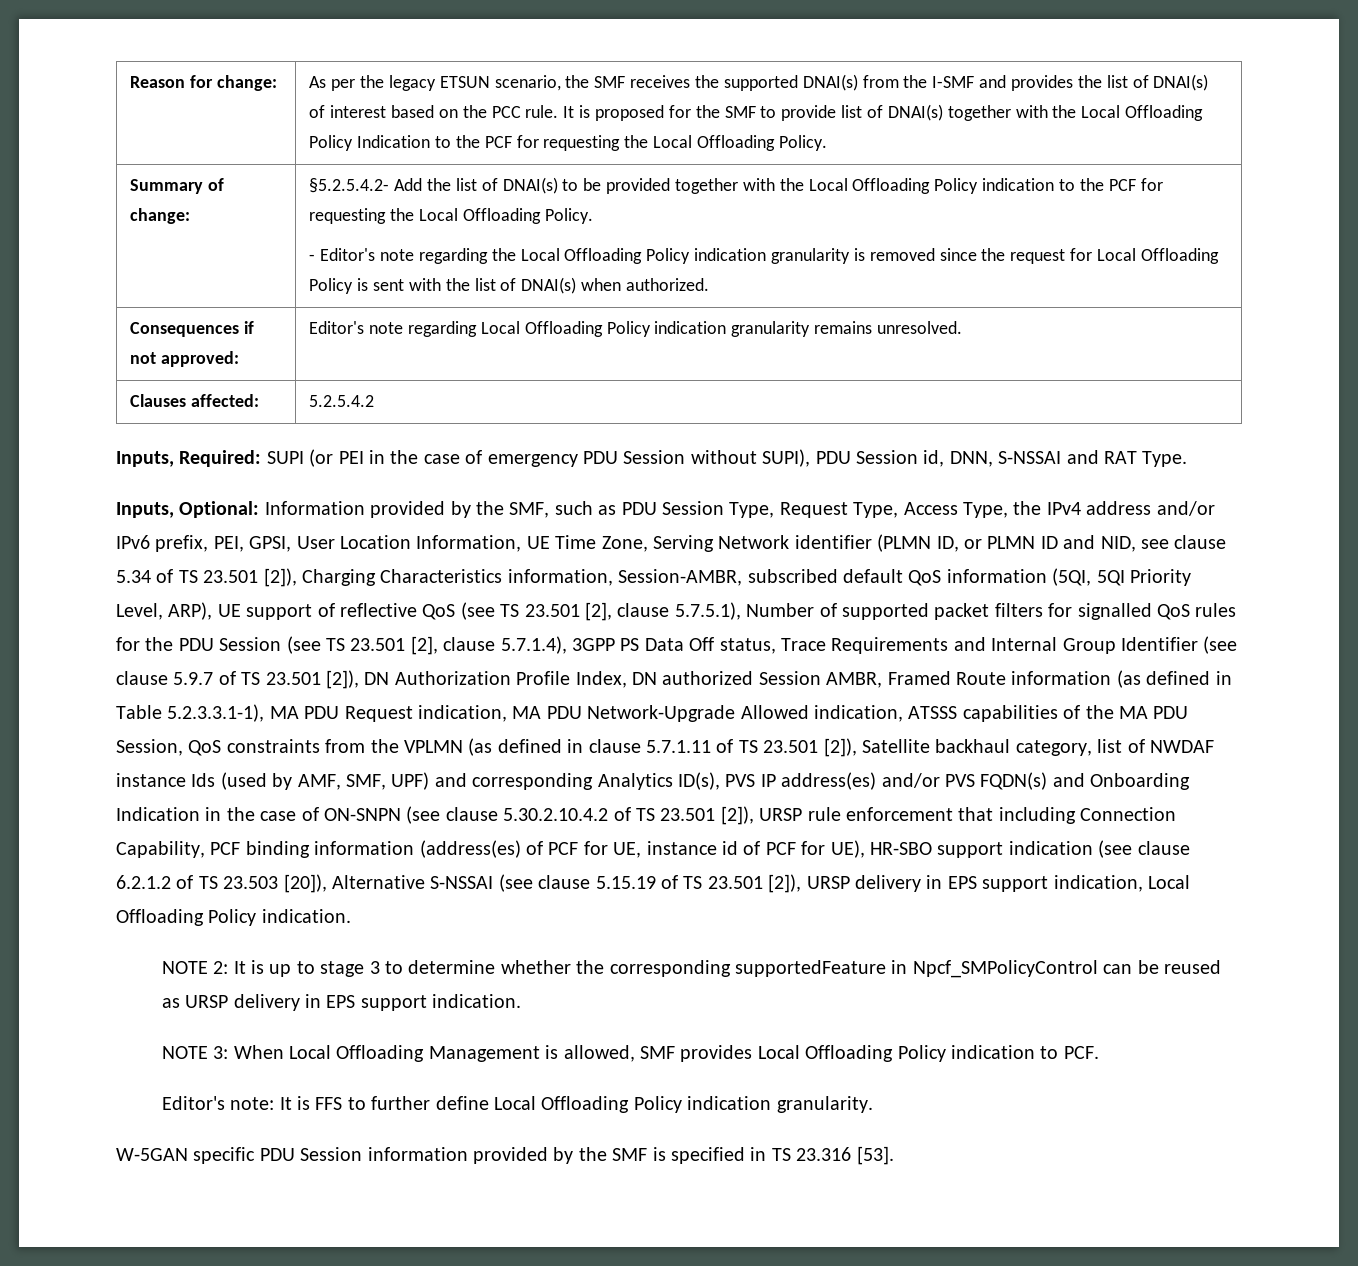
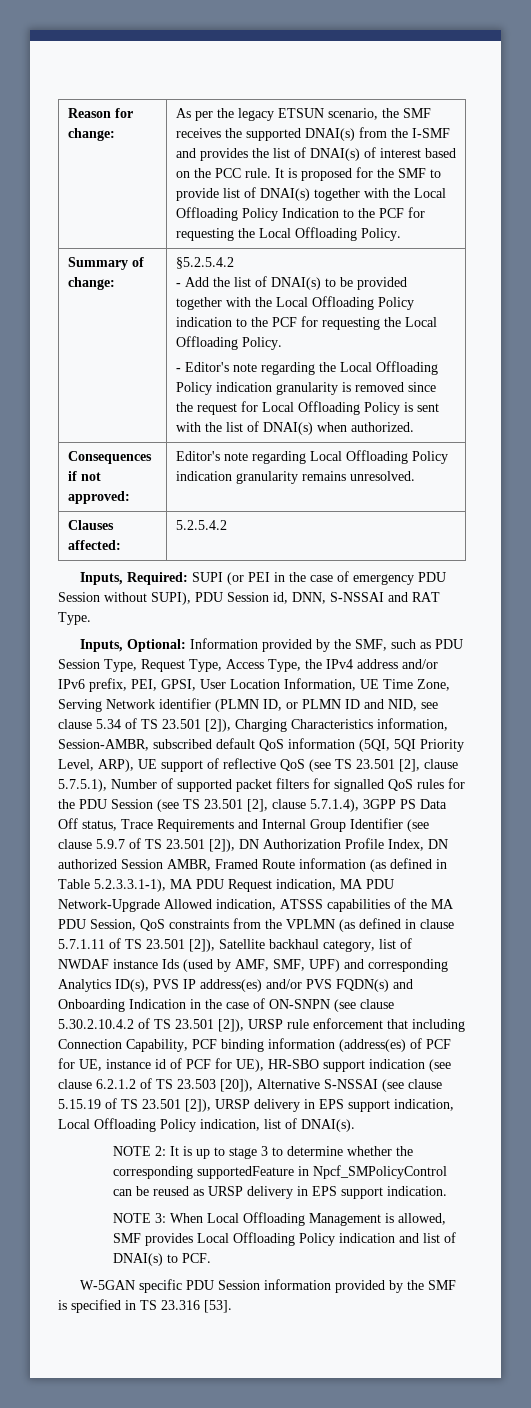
- §5.2.5.4.2- Add the list of DNAI(s) to be provided together with the Local Offloading Policy indication to the PCF for requesting the Local Offloading Policy.
+ §5.2.5.4.2
+ - Add the list of DNAI(s) to be provided together with the Local Offloading Policy indication to the PCF for requesting the Local Offloading Policy.
- Information provided by the SMF, such as PDU Session Type, Request Type, Access Type, the IPv4 address and/or IPv6 prefix, PEI, GPSI, User Location Information, UE Time Zone, Serving Network identifier (PLMN ID, or PLMN ID and NID, see clause 5.34 of TS 23.501 [2]), Charging Characteristics information, Session-AMBR, subscribed default QoS information (5QI, 5QI Priority Level, ARP), UE support of reflective QoS (see TS 23.501 [2], clause 5.7.5.1), Number of supported packet filters for signalled QoS rules for the PDU Session (see TS 23.501 [2], clause 5.7.1.4), 3GPP PS Data Off status, Trace Requirements and Internal Group Identifier (see clause 5.9.7 of TS 23.501 [2]), DN Authorization Profile Index, DN authorized Session AMBR, Framed Route information (as defined in Table 5.2.3.3.1-1), MA PDU Request indication, MA PDU Network-Upgrade Allowed indication, ATSSS capabilities of the MA PDU Session, QoS constraints from the VPLMN (as defined in clause 5.7.1.11 of TS 23.501 [2]), Satellite backhaul category, list of NWDAF instance Ids (used by AMF, SMF, UPF) and corresponding Analytics ID(s), PVS IP address(es) and/or PVS FQDN(s) and Onboarding Indication in the case of ON-SNPN (see clause 5.30.2.10.4.2 of TS 23.501 [2]), URSP rule enforcement that including Connection Capability, PCF binding information (address(es) of PCF for UE, instance id of PCF for UE), HR-SBO support indication (see clause 6.2.1.2 of TS 23.503 [20]), Alternative S-NSSAI (see clause 5.15.19 of TS 23.501 [2]), URSP delivery in EPS support indication, Local Offloading Policy indication.
+ Information provided by the SMF, such as PDU Session Type, Request Type, Access Type, the IPv4 address and/or IPv6 prefix, PEI, GPSI, User Location Information, UE Time Zone, Serving Network identifier (PLMN ID, or PLMN ID and NID, see clause 5.34 of TS 23.501 [2]), Charging Characteristics information, Session-AMBR, subscribed default QoS information (5QI, 5QI Priority Level, ARP), UE support of reflective QoS (see TS 23.501 [2], clause 5.7.5.1), Number of supported packet filters for signalled QoS rules for the PDU Session (see TS 23.501 [2], clause 5.7.1.4), 3GPP PS Data Off status, Trace Requirements and Internal Group Identifier (see clause 5.9.7 of TS 23.501 [2]), DN Authorization Profile Index, DN authorized Session AMBR, Framed Route information (as defined in Table 5.2.3.3.1-1), MA PDU Request indication, MA PDU Network-Upgrade Allowed indication, ATSSS capabilities of the MA PDU Session, QoS constraints from the VPLMN (as defined in clause 5.7.1.11 of TS 23.501 [2]), Satellite backhaul category, list of NWDAF instance Ids (used by AMF, SMF, UPF) and corresponding Analytics ID(s), PVS IP address(es) and/or PVS FQDN(s) and Onboarding Indication in the case of ON-SNPN (see clause 5.30.2.10.4.2 of TS 23.501 [2]), URSP rule enforcement that including Connection Capability, PCF binding information (address(es) of PCF for UE, instance id of PCF for UE), HR-SBO support indication (see clause 6.2.1.2 of TS 23.503 [20]), Alternative S-NSSAI (see clause 5.15.19 of TS 23.501 [2]), URSP delivery in EPS support indication, Local Offloading Policy indication, list of DNAI(s).
- NOTE 3: When Local Offloading Management is allowed, SMF provides Local Offloading Policy indication to PCF.
- Editor's note: It is FFS to further define Local Offloading Policy indication granularity.
+ NOTE 3: When Local Offloading Management is allowed, SMF provides Local Offloading Policy indication and list of DNAI(s) to PCF.

